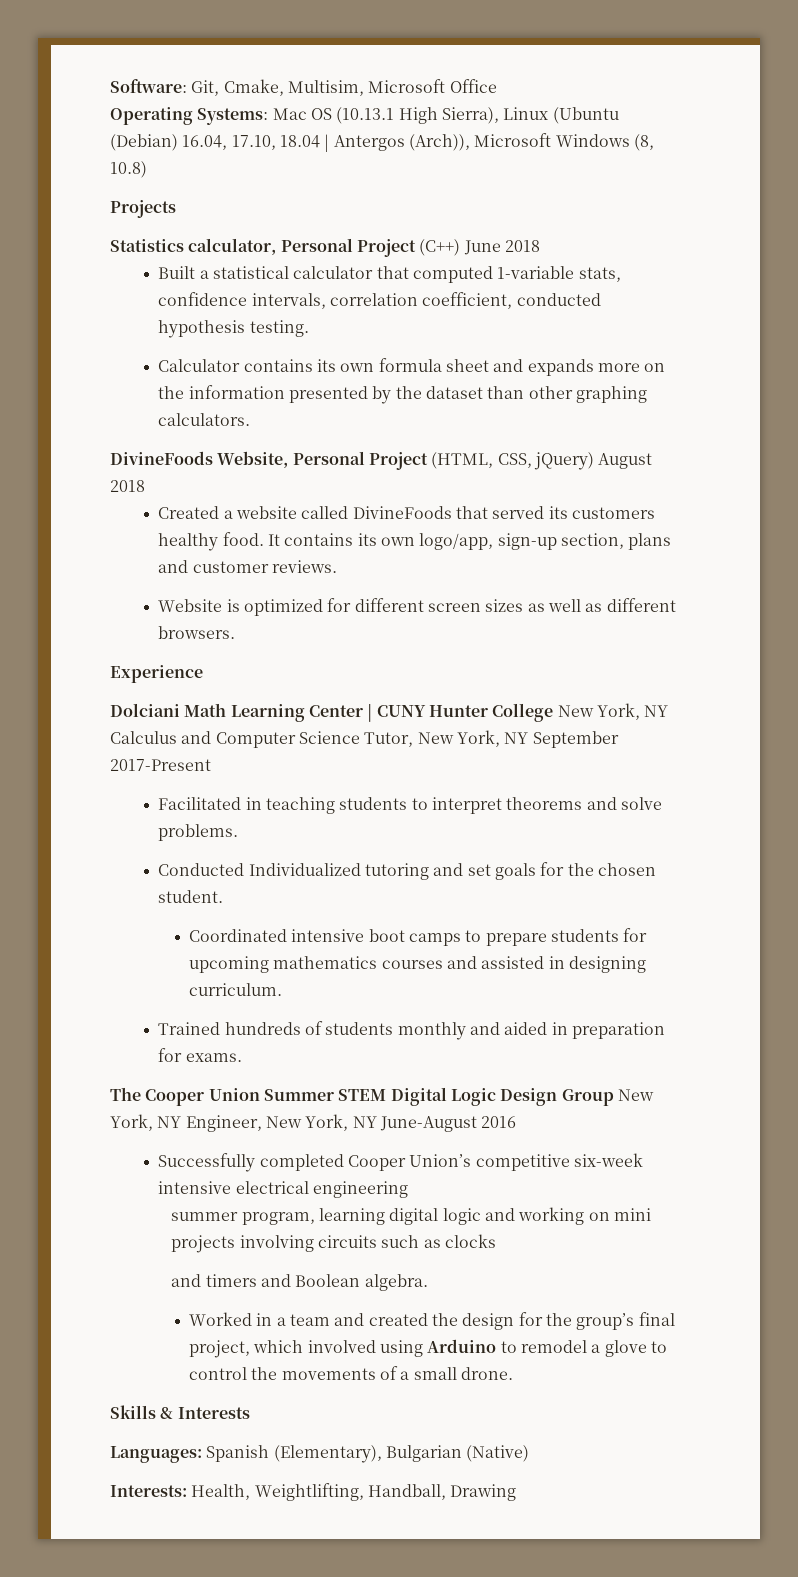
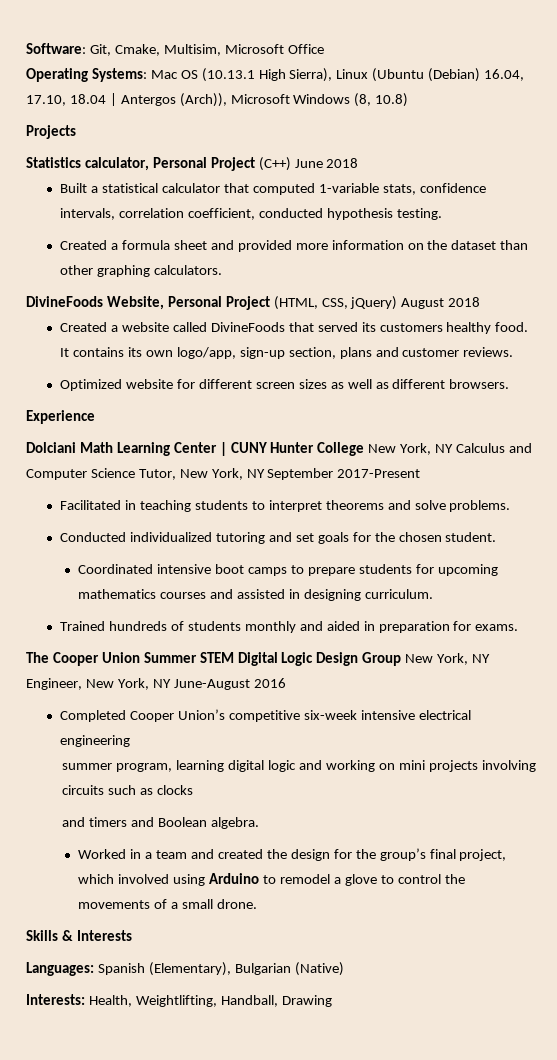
- Calculator contains its own formula sheet and expands more on the information presented by the dataset than other graphing calculators.
+ Created a formula sheet and provided more information on the dataset than other graphing calculators.
- Website is optimized for different screen sizes as well as different browsers.
+ Optimized website for different screen sizes as well as different browsers.
- Conducted Individualized tutoring and set goals for the chosen student.
+ Conducted individualized tutoring and set goals for the chosen student.
- Successfully completed Cooper Union’s competitive six-week intensive electrical engineering
+ Completed Cooper Union’s competitive six-week intensive electrical engineering

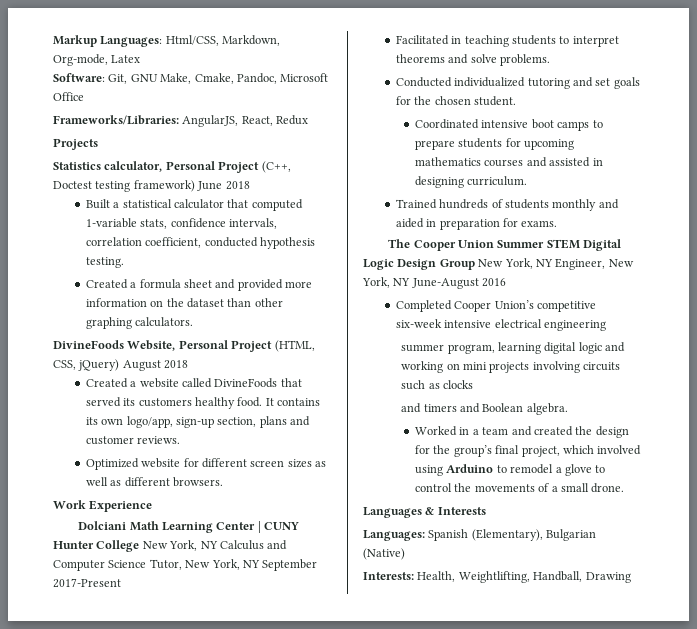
- Software: Git, Cmake, Multisim, Microsoft Office
- Operating Systems: Mac OS (10.13.1 High Sierra), Linux (Ubuntu (Debian) 16.04, 17.10, 18.04 | Antergos (Arch)), Microsoft Windows (8, 10.8)
+ Markup Languages: Html/CSS, Markdown, Org-mode, Latex
+ Software: Git, GNU Make, Cmake, Pandoc, Microsoft Office
+ Frameworks/Libraries: AngularJS, React, Redux
- Statistics calculator, Personal Project (C++) June 2018
+ Statistics calculator, Personal Project (C++, Doctest testing framework) June 2018
- Experience
+ Work Experience
- Skills & Interests
+ Languages & Interests

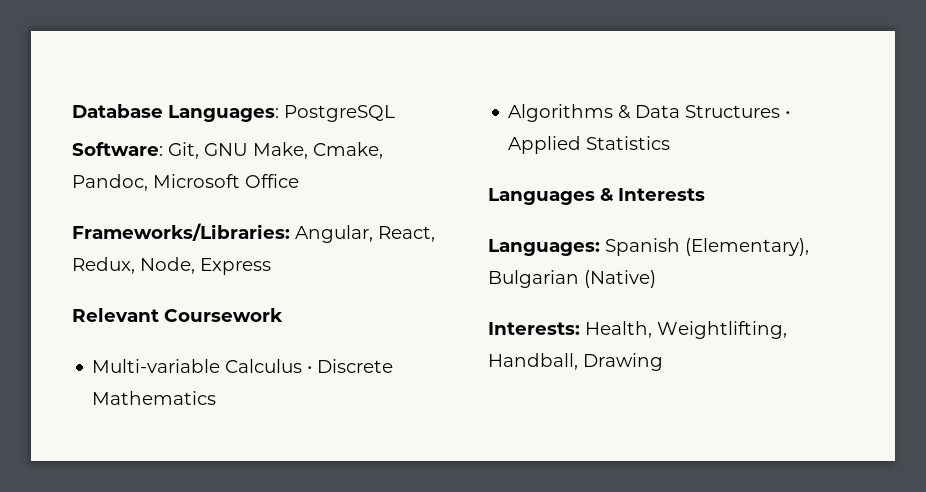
- Markup Languages: Html/CSS, Markdown, Org-mode, Latex
+ Database Languages: PostgreSQL
- Frameworks/Libraries: AngularJS, React, Redux
- Projects
- Statistics calculator, Personal Project (C++, Doctest testing framework) June 2018
- Built a statistical calculator that computed 1-variable stats, confidence intervals, correlation coefficient, conducted hypothesis testing.
- Created a formula sheet and provided more information on the dataset than other graphing calculators.
- DivineFoods Website, Personal Project (HTML, CSS, jQuery) August 2018
- Created a website called DivineFoods that served its customers healthy food. It contains its own logo/app, sign-up section, plans and customer reviews.
- Optimized website for different screen sizes as well as different browsers.
- Work Experience
- Dolciani Math Learning Center | CUNY Hunter College New York, NY Calculus and Computer Science Tutor, New York, NY September 2017-Present
- Facilitated in teaching students to interpret theorems and solve problems.
- Conducted individualized tutoring and set goals for the chosen student.
- Coordinated intensive boot camps to prepare students for upcoming mathematics courses and assisted in designing curriculum.
- Trained hundreds of students monthly and aided in preparation for exams.
- The Cooper Union Summer STEM Digital Logic Design Group New York, NY Engineer, New York, NY June-August 2016
- Completed Cooper Union’s competitive six-week intensive electrical engineering
- summer program, learning digital logic and working on mini projects involving circuits such as clocks
- and timers and Boolean algebra.
- Worked in a team and created the design for the group’s final project, which involved using Arduino to remodel a glove to control the movements of a small drone.
+ Frameworks/Libraries: Angular, React, Redux, Node, Express
+ Relevant Coursework
+ Multi-variable Calculus • Discrete Mathematics
+ Algorithms & Data Structures • Applied Statistics

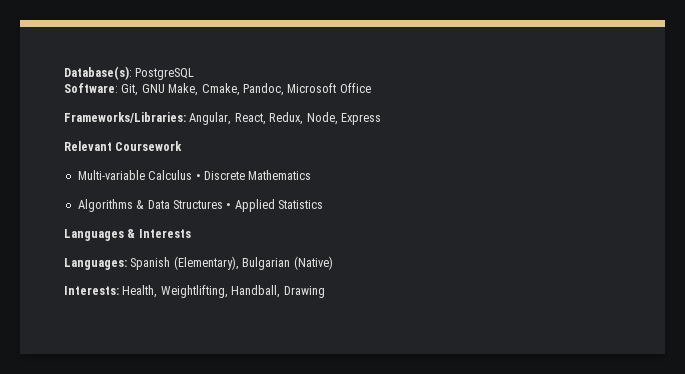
- Database Languages: PostgreSQL
+ Database(s): PostgreSQL

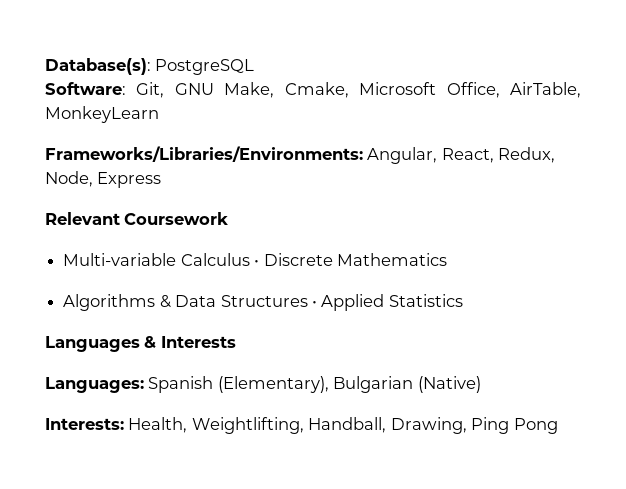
- Software: Git, GNU Make, Cmake, Pandoc, Microsoft Office
- Frameworks/Libraries: Angular, React, Redux, Node, Express
+ Software: Git, GNU Make, Cmake, Microsoft Office, AirTable, MonkeyLearn
+ Frameworks/Libraries/Environments: Angular, React, Redux, Node, Express
- Interests: Health, Weightlifting, Handball, Drawing
+ Interests: Health, Weightlifting, Handball, Drawing, Ping Pong

